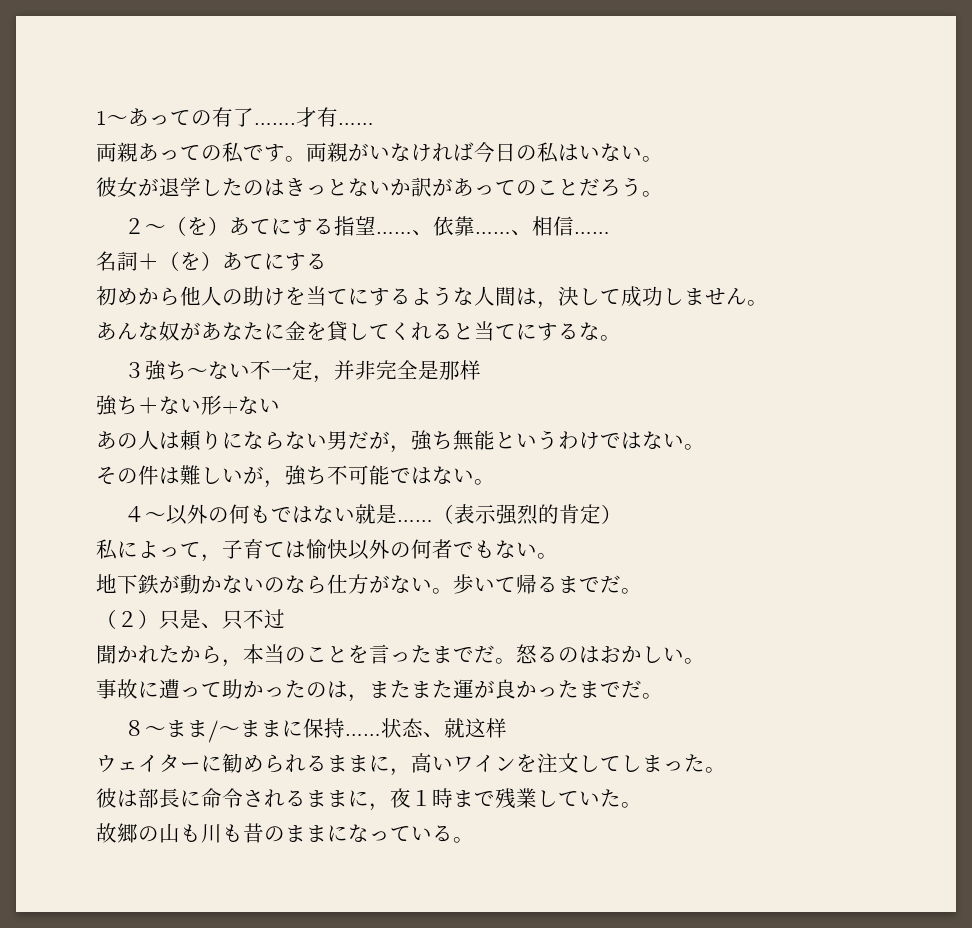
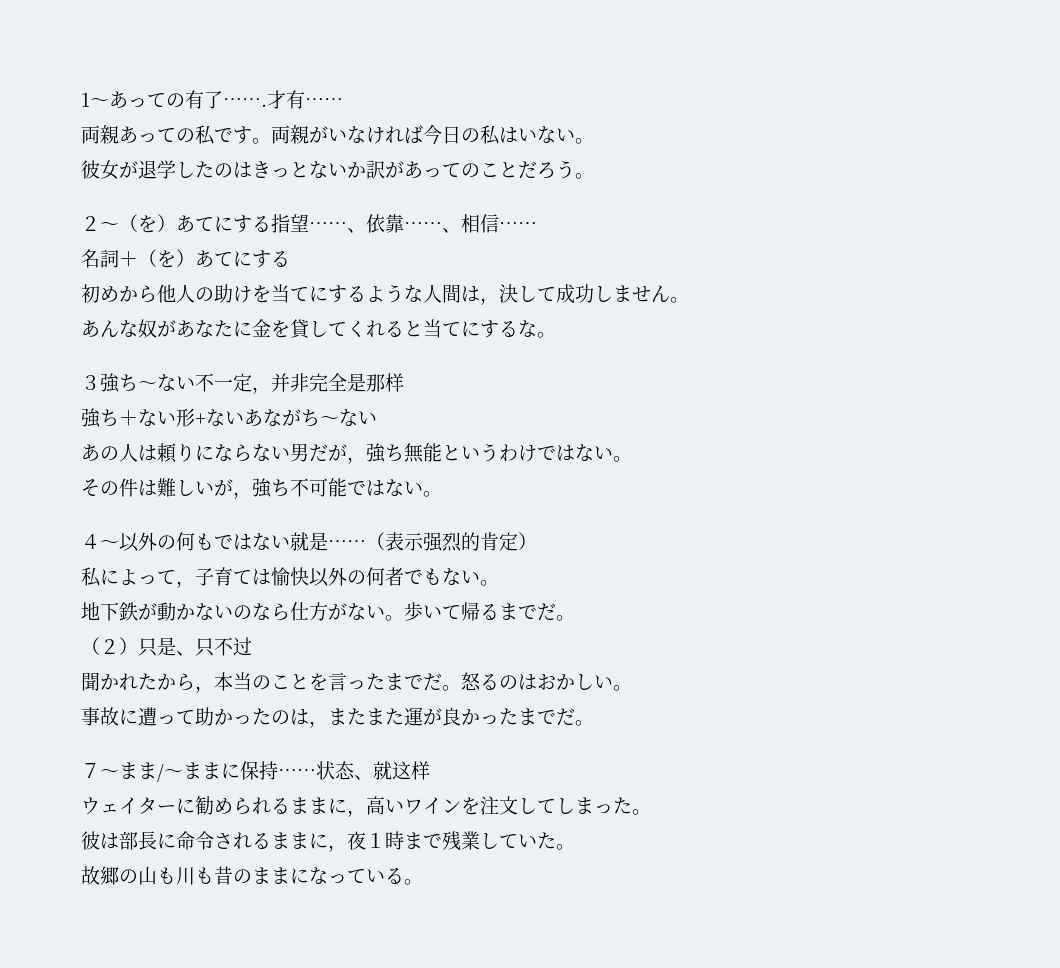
- 強ち＋ない形+ない
+ 強ち＋ない形+ないあながち～ない
- ８～まま/～ままに保持……
+ ７～まま/～ままに保持……

